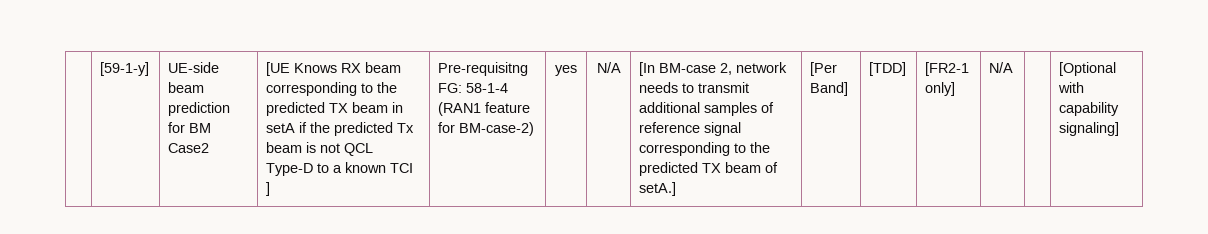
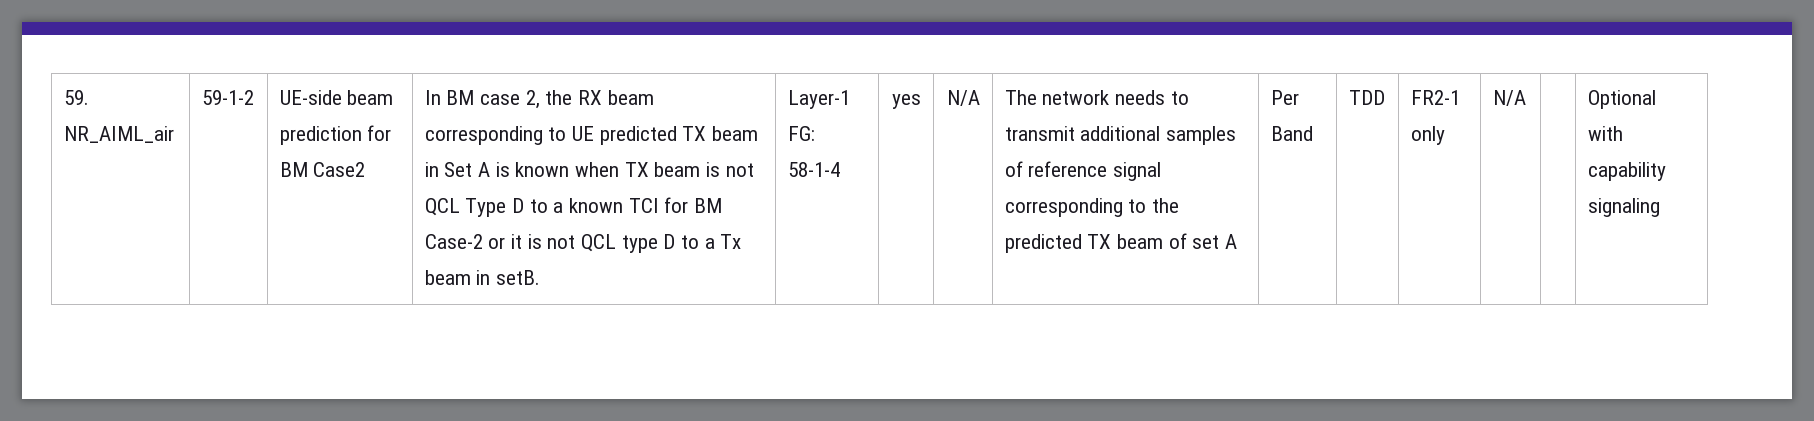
- [59-1-y]
+ 59. NR_AIML_air | 59-1-2
- [UE Knows RX beam corresponding to the predicted TX beam in setA if the predicted Tx beam is not QCL Type-D to a known TCI ] | Pre-requisitng FG: 58-1-4 (RAN1 feature for BM-case-2)
+ In BM case 2, the RX beam corresponding to UE predicted TX beam in Set A is known when TX beam is not QCL Type D to a known TCI for BM Case-2 or it is not QCL type D to a Tx beam in setB. | Layer-1 FG: 58-1-4
- [In BM-case 2, network needs to transmit additional samples of reference signal corresponding to the predicted TX beam of setA.] | [Per Band] | [TDD] | [FR2-1 only]
+ The network needs to transmit additional samples of reference signal corresponding to the predicted TX beam of set A | Per Band | TDD | FR2-1 only
- [Optional with capability signaling]
+ Optional with capability signaling

